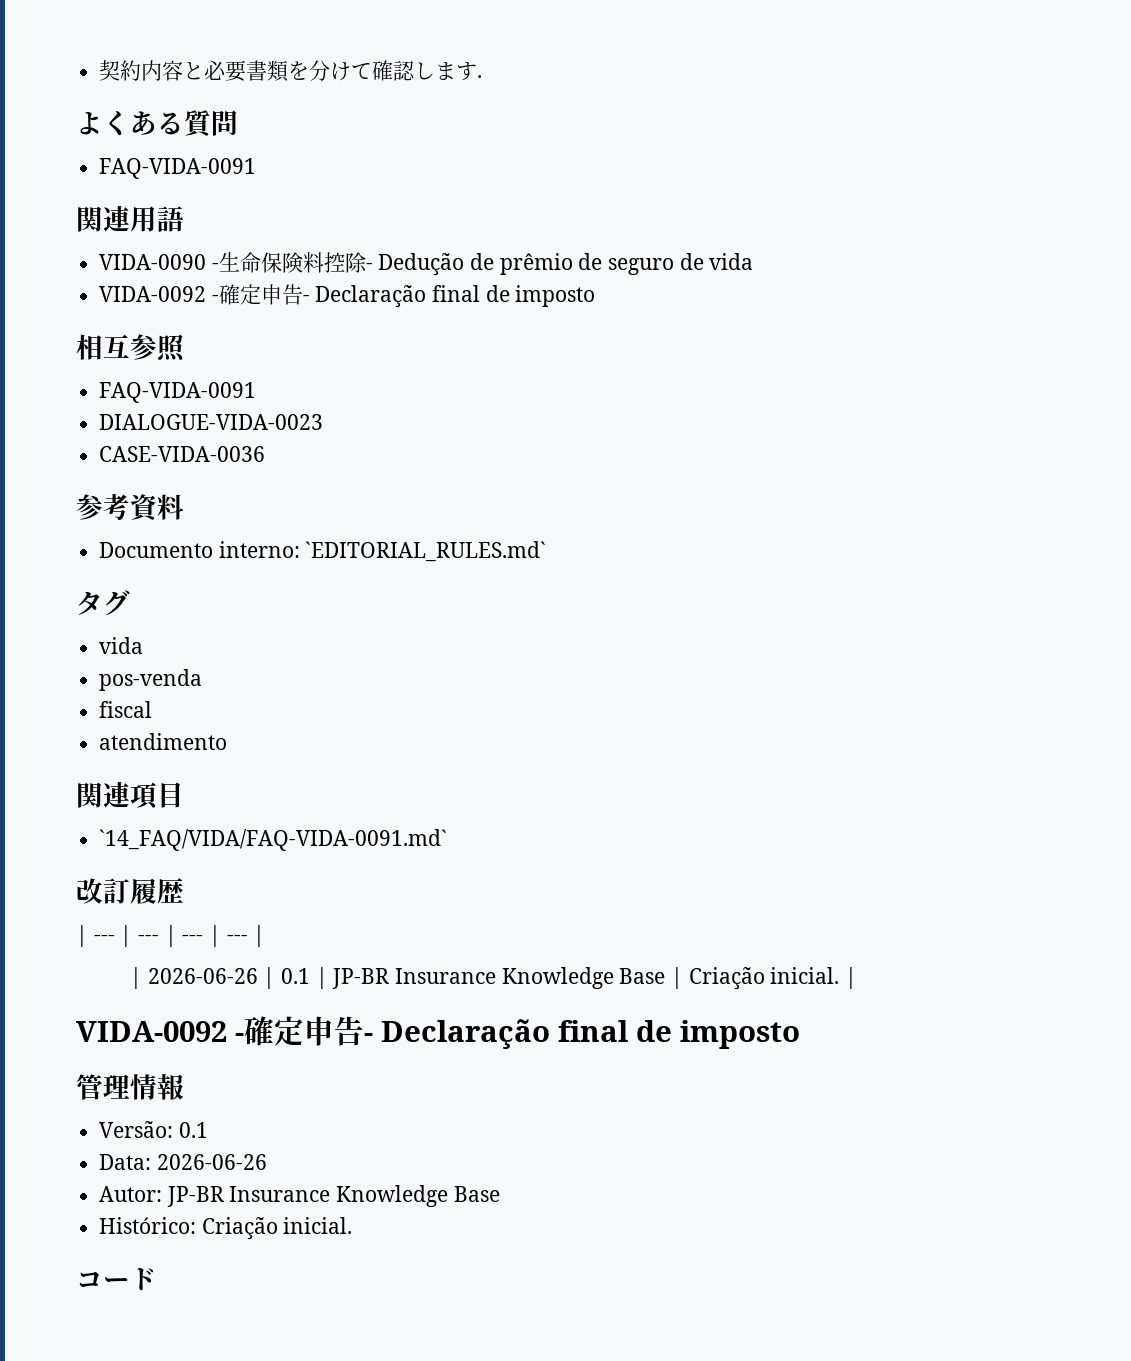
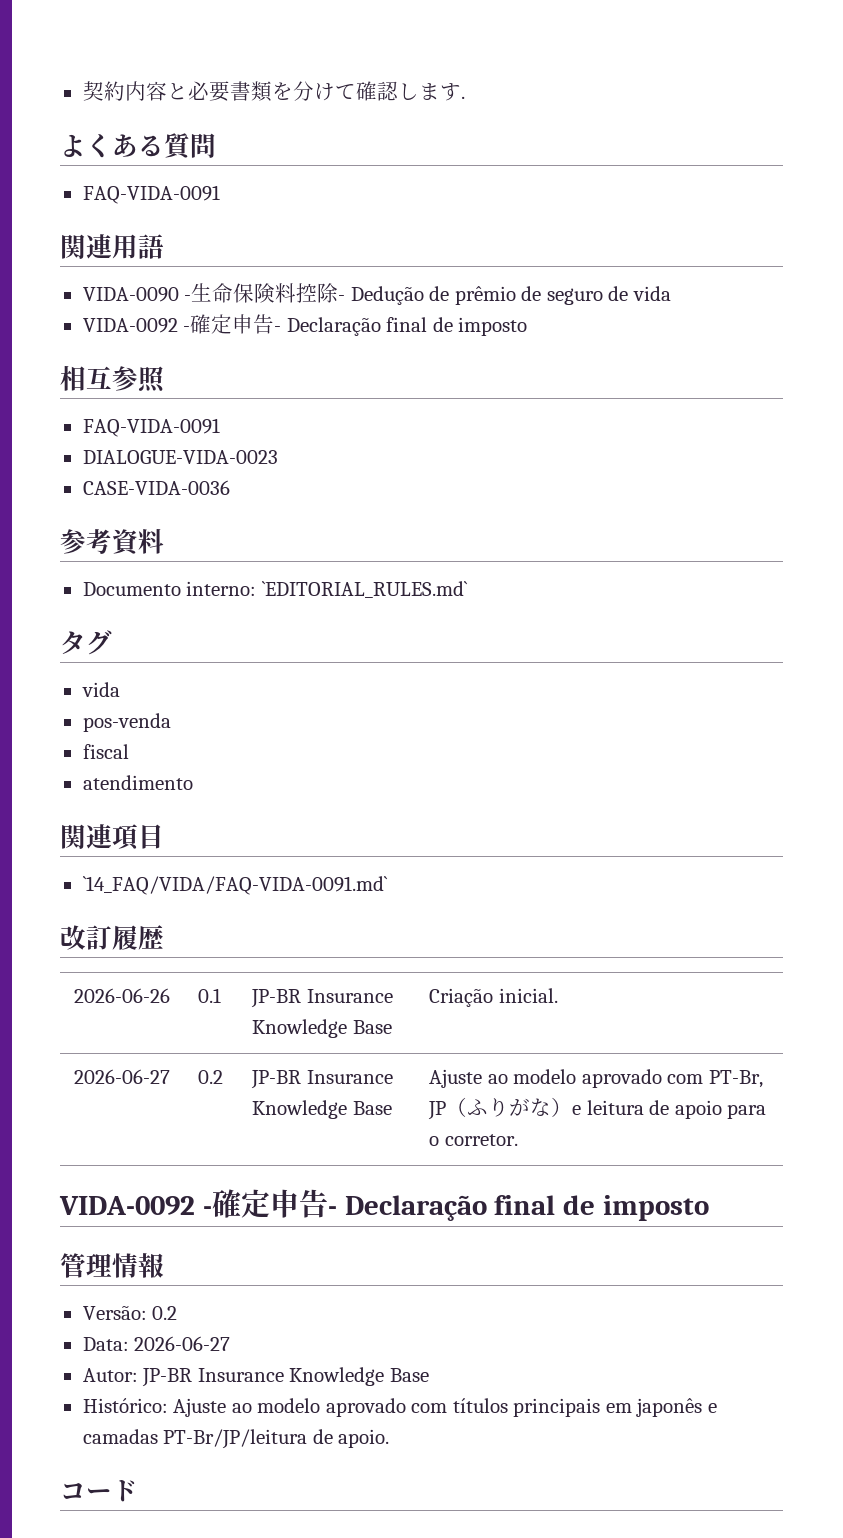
- | --- | --- | --- | --- |
- | 2026-06-26 | 0.1 | JP-BR Insurance Knowledge Base | Criação inicial. |
+ 2026-06-26 | 0.1 | JP-BR Insurance Knowledge Base | Criação inicial.
+ 2026-06-27 | 0.2 | JP-BR Insurance Knowledge Base | Ajuste ao modelo aprovado com PT-Br, JP（ふりがな）e leitura de apoio para o corretor.
- Versão: 0.1
+ Versão: 0.2
- Data: 2026-06-26
+ Data: 2026-06-27
- Histórico: Criação inicial.
+ Histórico: Ajuste ao modelo aprovado com títulos principais em japonês e camadas PT-Br/JP/leitura de apoio.

